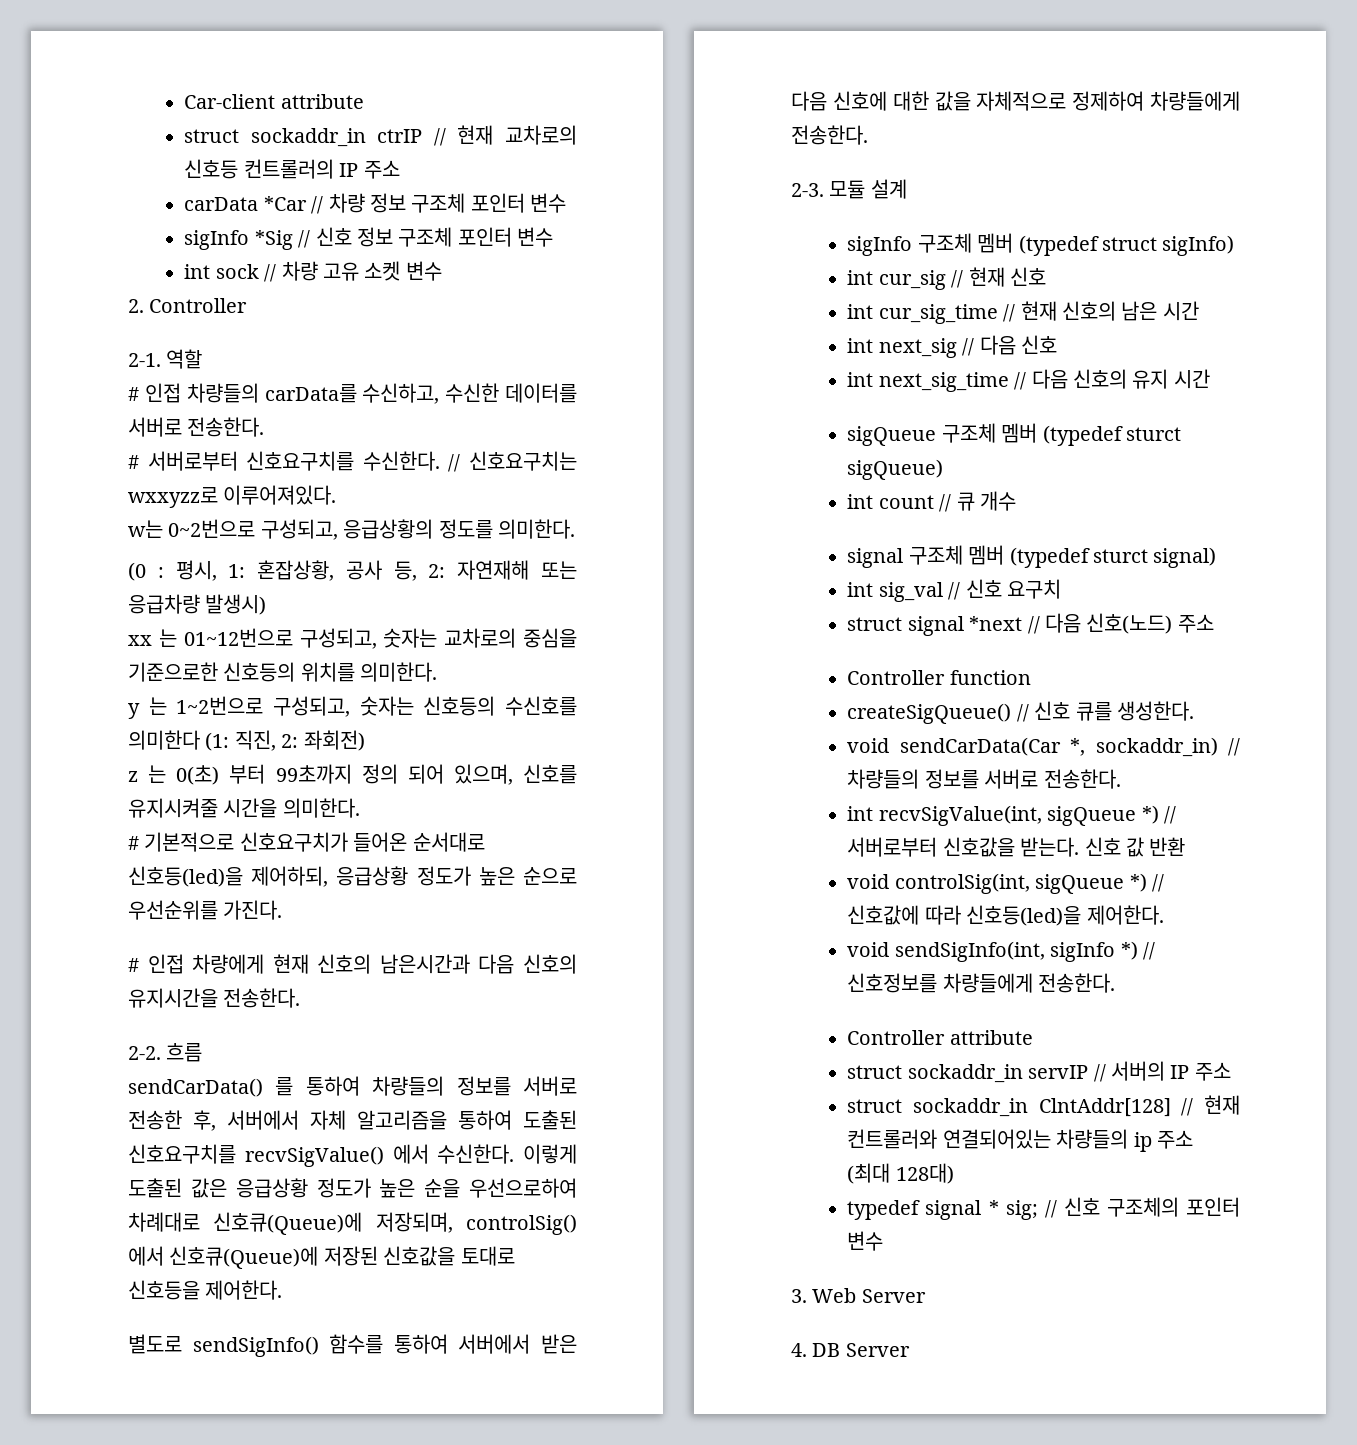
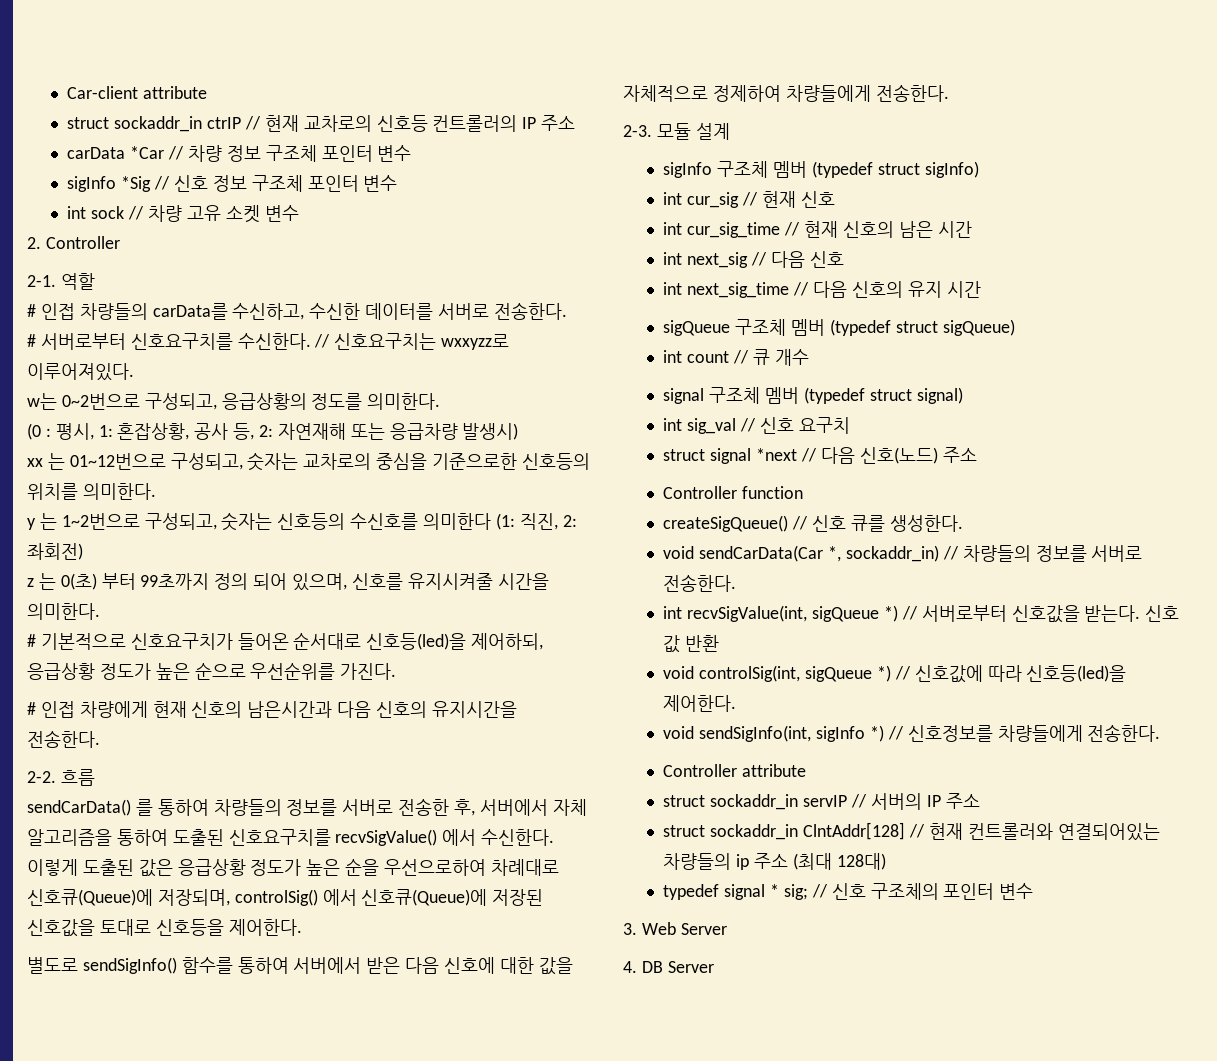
- sigQueue 구조체 멤버 (typedef sturct sigQueue)
+ sigQueue 구조체 멤버 (typedef struct sigQueue)
- signal 구조체 멤버 (typedef sturct signal)
+ signal 구조체 멤버 (typedef struct signal)

